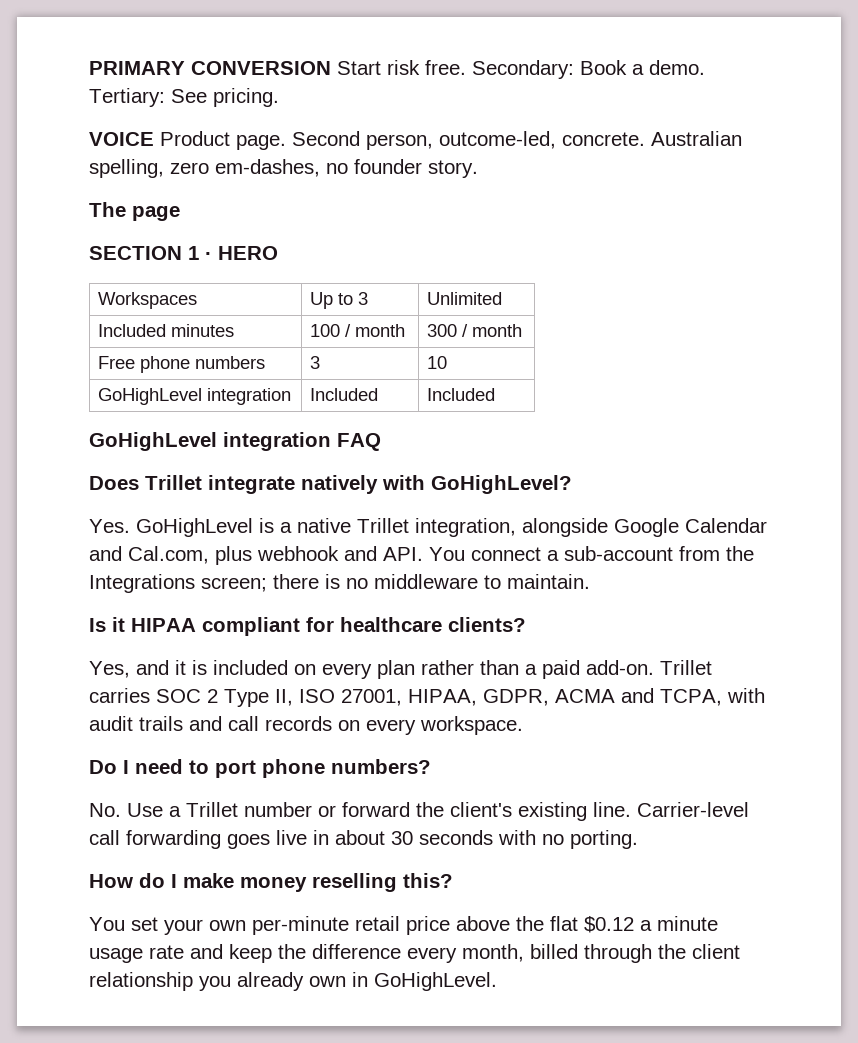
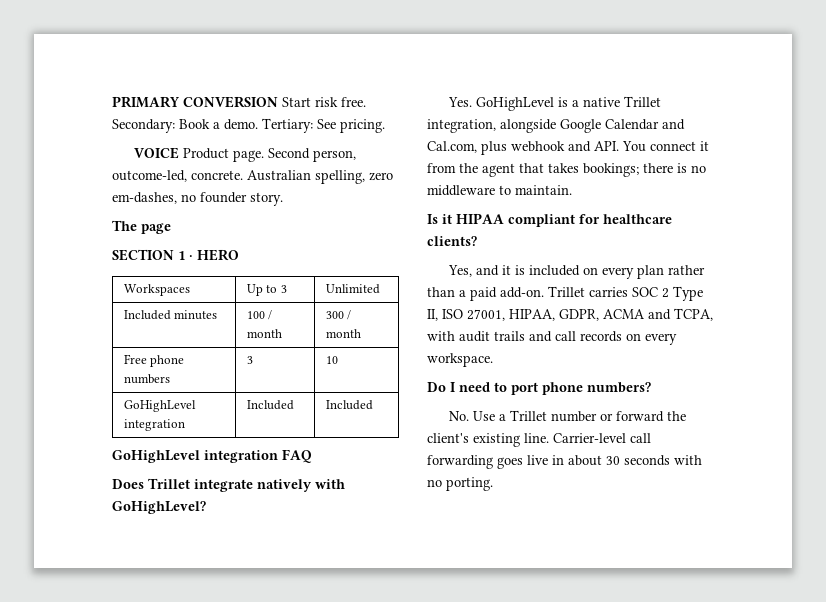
- Yes. GoHighLevel is a native Trillet integration, alongside Google Calendar and Cal.com, plus webhook and API. You connect a sub-account from the Integrations screen; there is no middleware to maintain.
+ Yes. GoHighLevel is a native Trillet integration, alongside Google Calendar and Cal.com, plus webhook and API. You connect it from the agent that takes bookings; there is no middleware to maintain.
- How do I make money reselling this?
- You set your own per-minute retail price above the flat $0.12 a minute usage rate and keep the difference every month, billed through the client relationship you already own in GoHighLevel.

